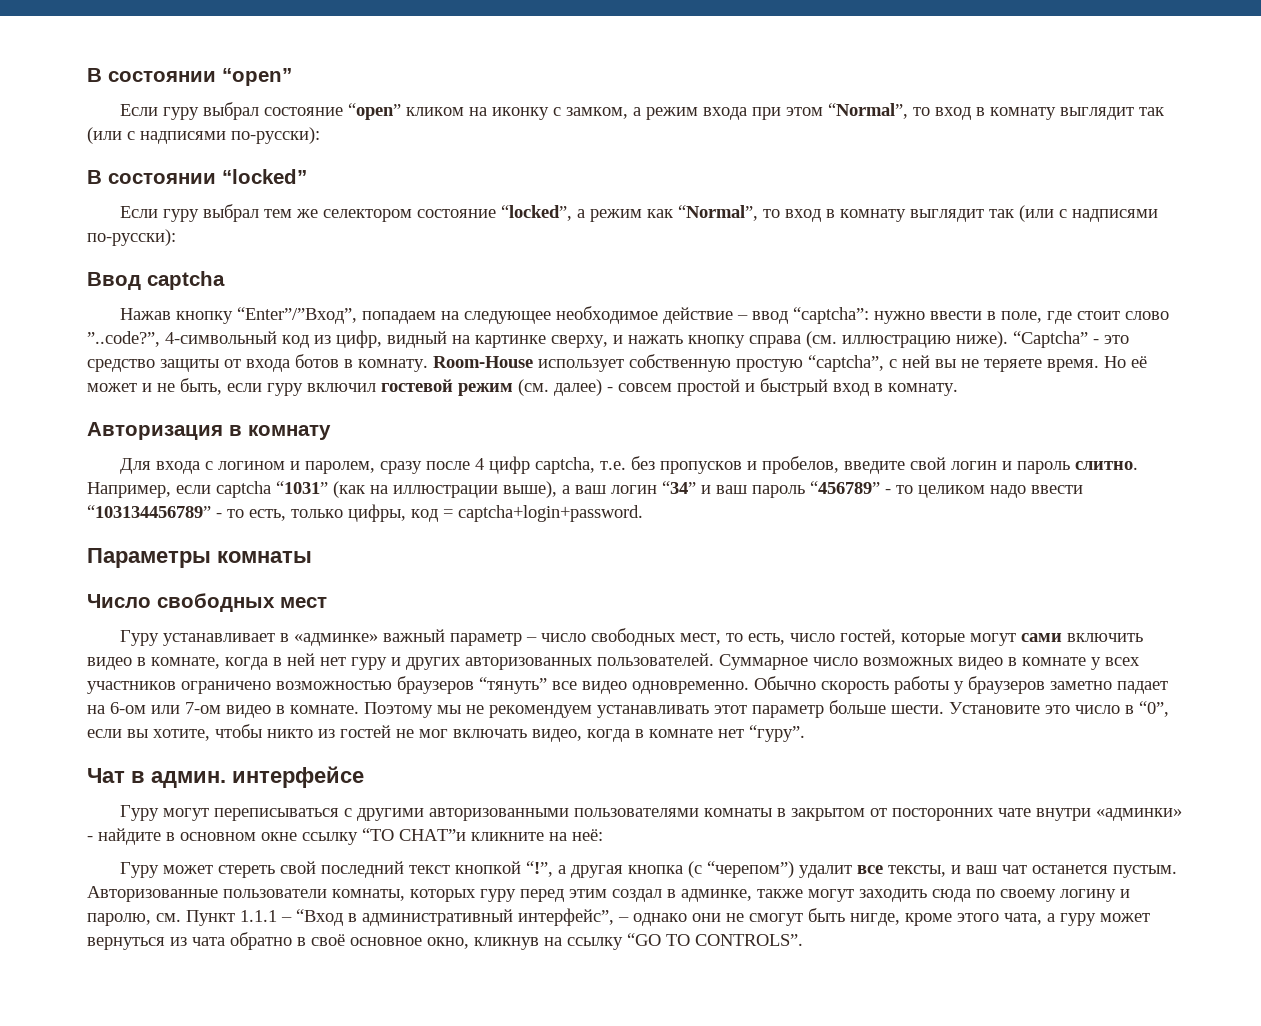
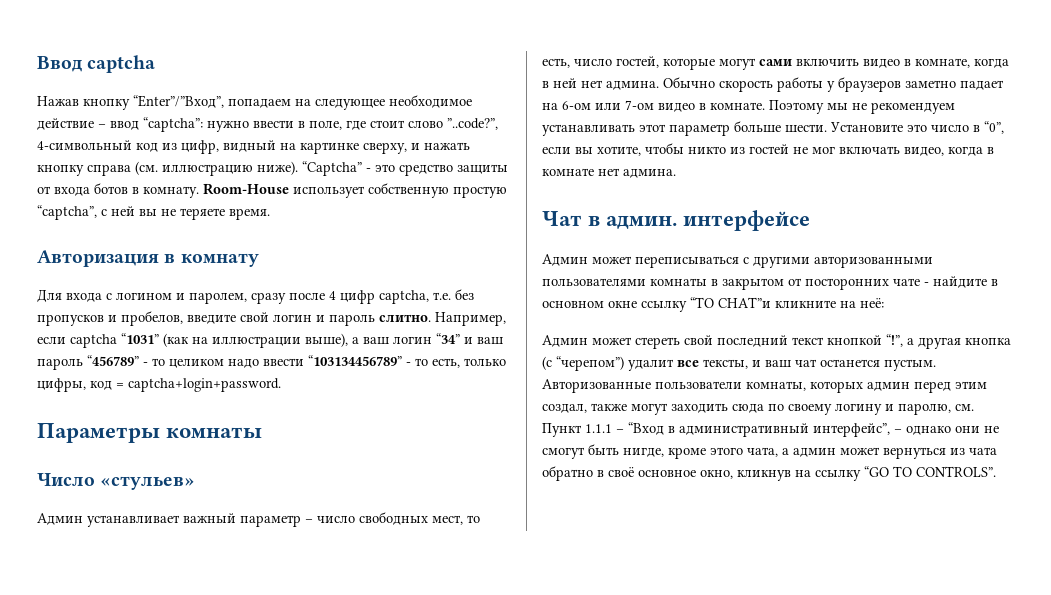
- В состоянии “open”
- Если гуру выбрал состояние “open” кликом на иконку с замком, а режим входа при этом “Normal”, то вход в комнату выглядит так (или с надписями по-русски):
- В состоянии “locked”
- Если гуру выбрал тем же селектором состояние “locked”, а режим как “Normal”, то вход в комнату выглядит так (или с надписями по-русски):
- Но её может и не быть, если гуру включил гостевой режим (см. далее) - совсем простой и быстрый вход в комнату.
- Число свободных мест
- Гуру устанавливает в «админке» важный параметр – число свободных мест, то есть, число гостей, которые могут сами включить видео в комнате, когда в ней нет гуру и других авторизованных пользователей. Суммарное число возможных видео в комнате у всех участников ограничено возможностью браузеров “тянуть” все видео одновременно.
+ Число «стульев»
+ Админ устанавливает важный параметр – число свободных мест, то есть, число гостей, которые могут сами включить видео в комнате, когда в ней нет админа.
- Установите это число в “0”, если вы хотите, чтобы никто из гостей не мог включать видео, когда в комнате нет “гуру”.
+ Установите это число в “0”, если вы хотите, чтобы никто из гостей не мог включать видео, когда в комнате нет админа.
- Гуру могут переписываться с другими авторизованными пользователями комнаты в закрытом от посторонних чате внутри «админки» - найдите в основном окне ссылку “TO CHAT”и кликните на неё:
+ Админ может переписываться с другими авторизованными пользователями комнаты в закрытом от посторонних чате - найдите в основном окне ссылку “TO CHAT”и кликните на неё:
- Гуру может стереть свой последний текст кнопкой “!”, а другая кнопка (с “черепом”) удалит все тексты, и ваш чат останется пустым.
+ Админ может стереть свой последний текст кнопкой “!”, а другая кнопка (с “черепом”) удалит все тексты, и ваш чат останется пустым.
- Авторизованные пользователи комнаты, которых гуру перед этим создал в админке, также могут заходить сюда по своему логину и паролю, см. Пункт 1.1.1 – “Вход в административный интерфейс”, – однако они не смогут быть нигде, кроме этого чата, а гуру может вернуться из чата обратно в своё основное окно, кликнув на ссылку “GO TO CONTROLS”.
+ Авторизованные пользователи комнаты, которых админ перед этим создал, также могут заходить сюда по своему логину и паролю, см. Пункт 1.1.1 – “Вход в административный интерфейс”, – однако они не смогут быть нигде, кроме этого чата, а админ может вернуться из чата обратно в своё основное окно, кликнув на ссылку “GO TO CONTROLS”.

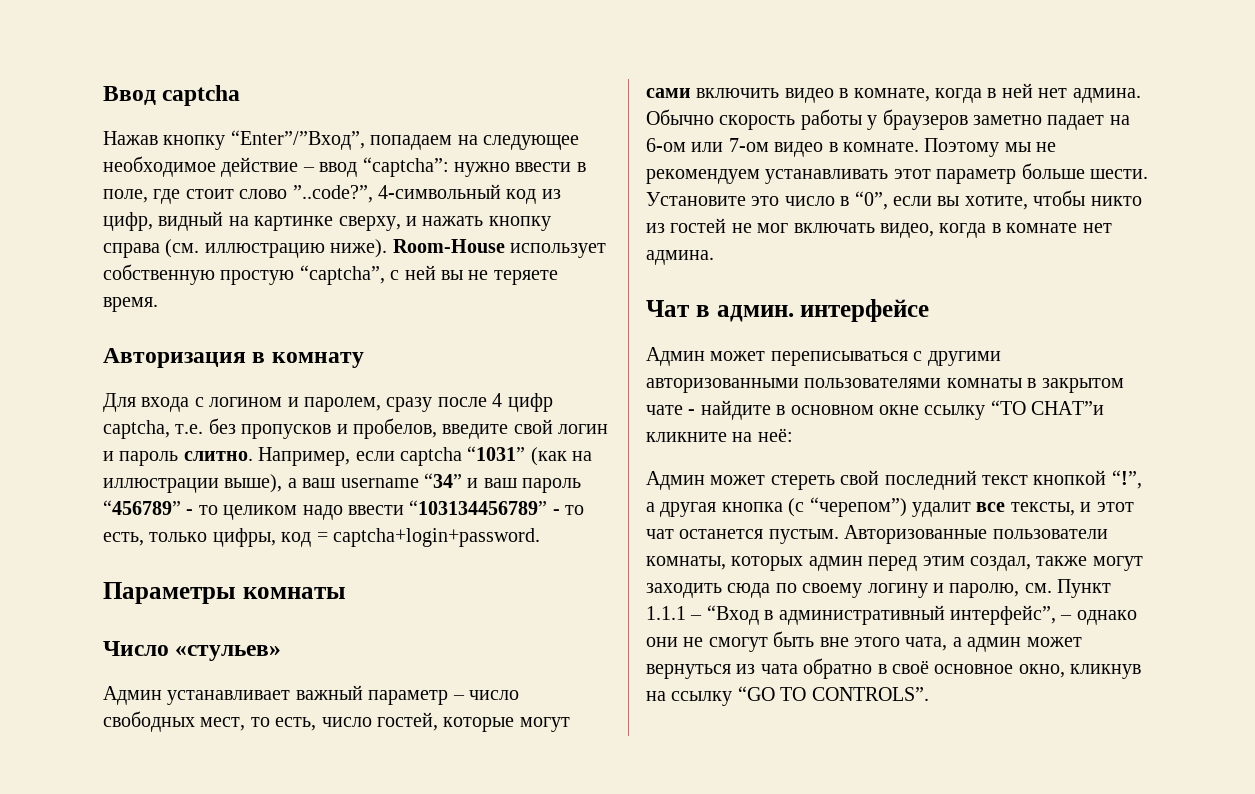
- “Captcha” - это средство защиты от входа ботов в комнату.
- Например, если captcha “1031” (как на иллюстрации выше), а ваш логин “34” и ваш пароль “456789” - то целиком надо ввести “103134456789” - то есть, только цифры, код = captcha+login+password.
+ Например, если captcha “1031” (как на иллюстрации выше), а ваш username “34” и ваш пароль “456789” - то целиком надо ввести “103134456789” - то есть, только цифры, код = captcha+login+password.
- Админ может переписываться с другими авторизованными пользователями комнаты в закрытом от посторонних чате - найдите в основном окне ссылку “TO CHAT”и кликните на неё:
+ Админ может переписываться с другими авторизованными пользователями комнаты в закрытом чате - найдите в основном окне ссылку “TO CHAT”и кликните на неё:
- Админ может стереть свой последний текст кнопкой “!”, а другая кнопка (с “черепом”) удалит все тексты, и ваш чат останется пустым.
+ Админ может стереть свой последний текст кнопкой “!”, а другая кнопка (с “черепом”) удалит все тексты, и этот чат останется пустым.
- Авторизованные пользователи комнаты, которых админ перед этим создал, также могут заходить сюда по своему логину и паролю, см. Пункт 1.1.1 – “Вход в административный интерфейс”, – однако они не смогут быть нигде, кроме этого чата, а админ может вернуться из чата обратно в своё основное окно, кликнув на ссылку “GO TO CONTROLS”.
+ Авторизованные пользователи комнаты, которых админ перед этим создал, также могут заходить сюда по своему логину и паролю, см. Пункт 1.1.1 – “Вход в административный интерфейс”, – однако они не смогут быть вне этого чата, а админ может вернуться из чата обратно в своё основное окно, кликнув на ссылку “GO TO CONTROLS”.

